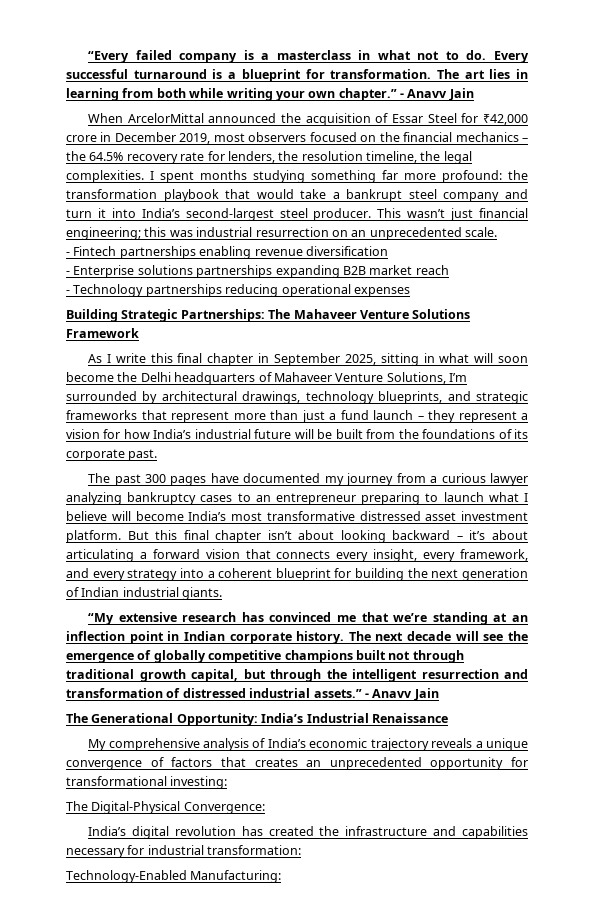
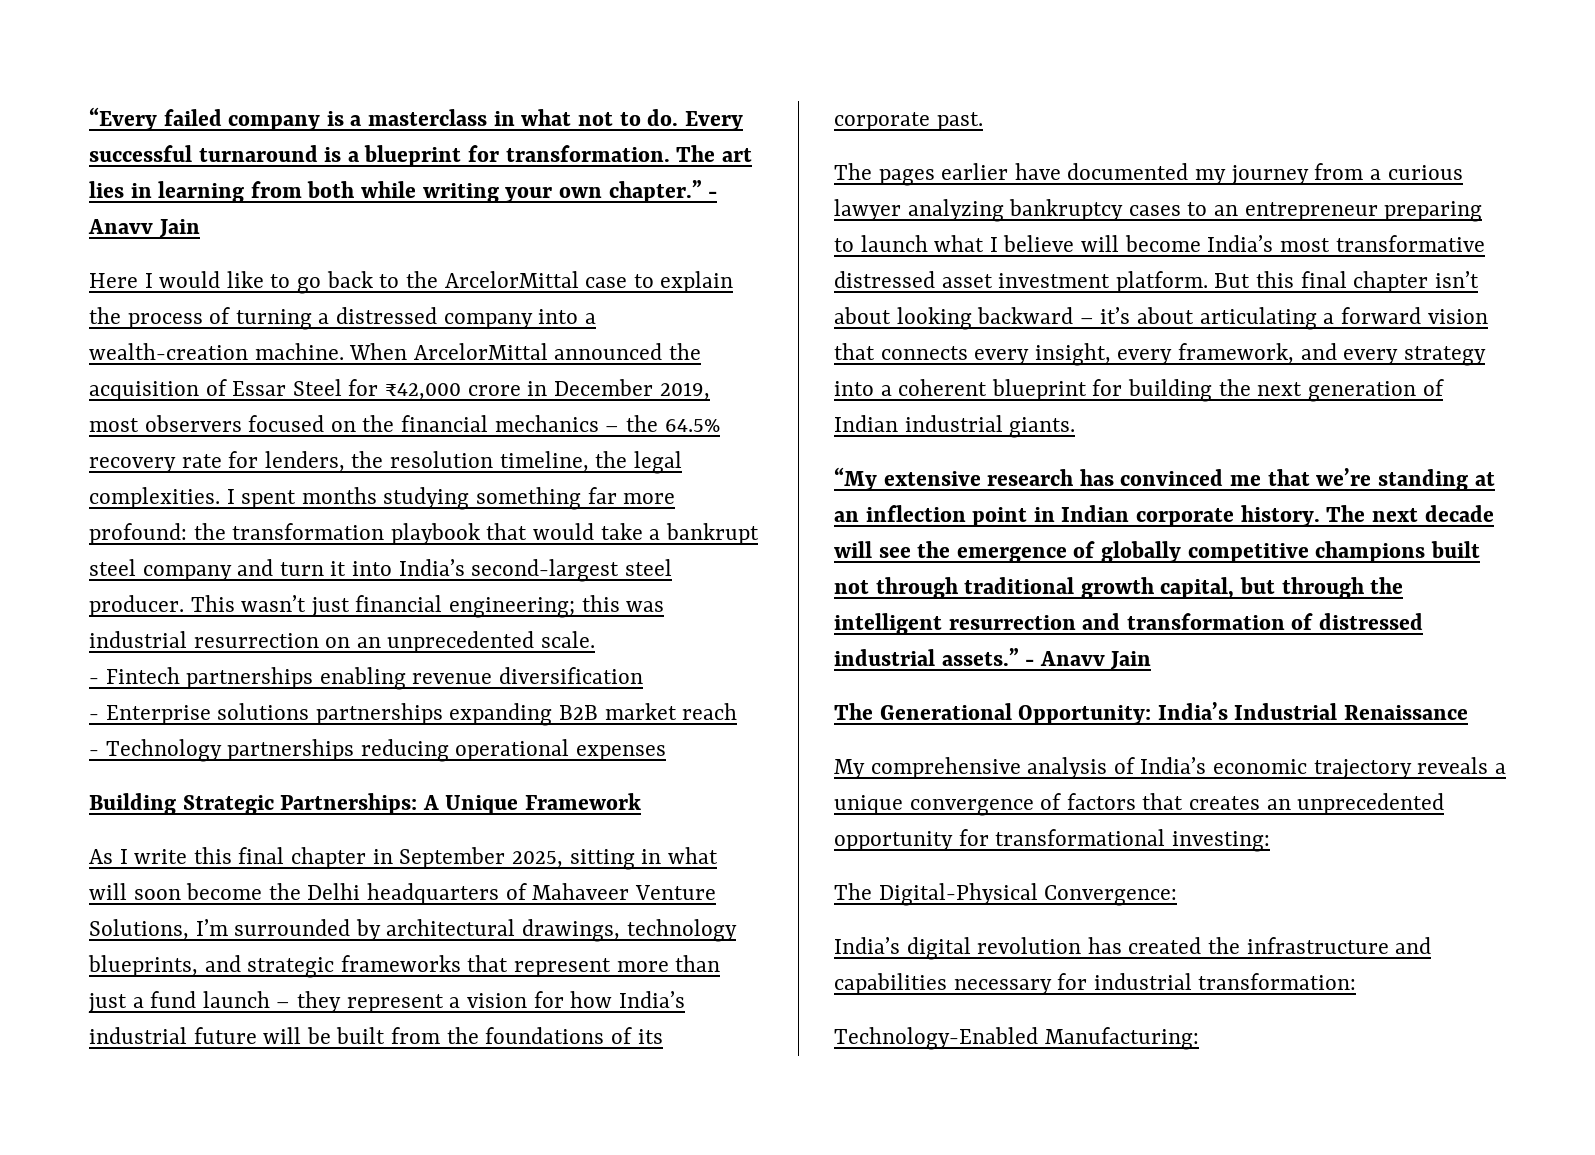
+ Here I would like to go back to the ArcelorMittal case to explain the process of turning a distressed company into a wealth-creation machine.
- Building Strategic Partnerships: The Mahaveer Venture Solutions Framework
+ Building Strategic Partnerships: A Unique Framework
- The past 300 pages have documented my journey from a curious lawyer analyzing bankruptcy cases to an entrepreneur preparing to launch what I believe will become India’s most transformative distressed asset investment platform.
+ The pages earlier have documented my journey from a curious lawyer analyzing bankruptcy cases to an entrepreneur preparing to launch what I believe will become India’s most transformative distressed asset investment platform.

